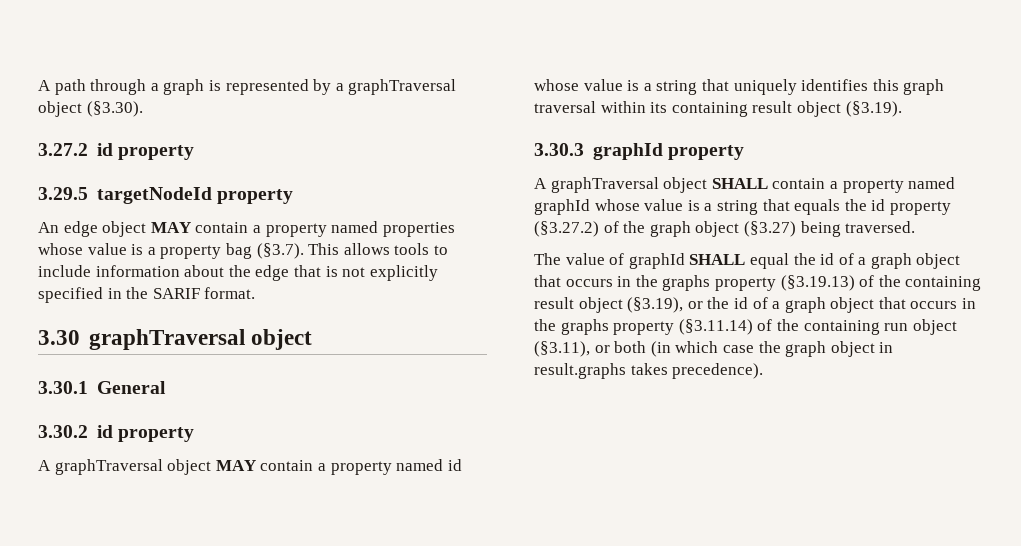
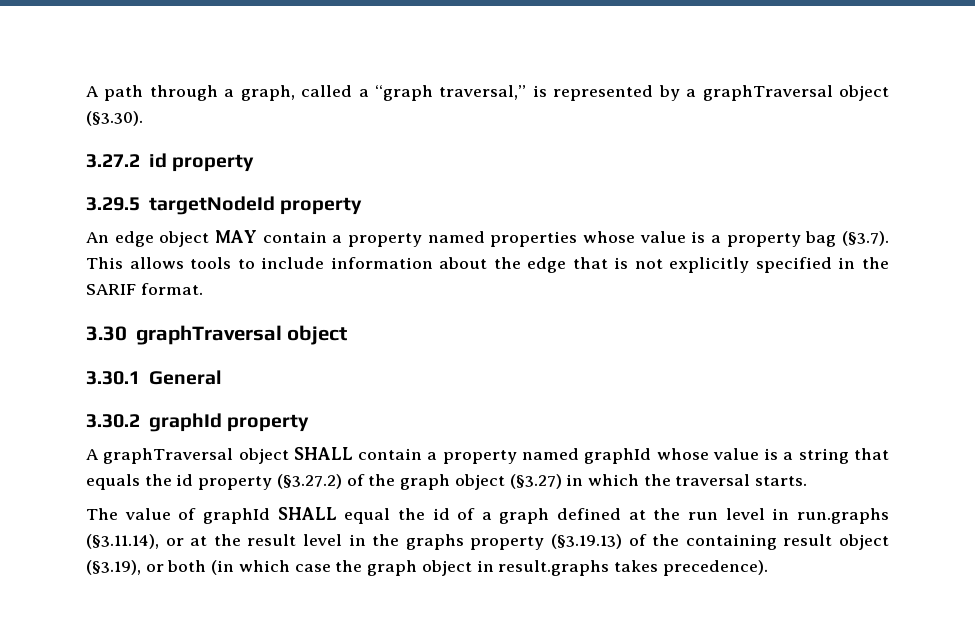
- A path through a graph is represented by a graphTraversal object (§3.30).
+ A path through a graph, called a “graph traversal,” is represented by a graphTraversal object (§3.30).
- 3.30.2 id property
- A graphTraversal object MAY contain a property named id whose value is a string that uniquely identifies this graph traversal within its containing result object (§3.19).
- 3.30.3 graphId property
+ 3.30.2 graphId property
- A graphTraversal object SHALL contain a property named graphId whose value is a string that equals the id property (§3.27.2) of the graph object (§3.27) being traversed.
+ A graphTraversal object SHALL contain a property named graphId whose value is a string that equals the id property (§3.27.2) of the graph object (§3.27) in which the traversal starts.
- The value of graphId SHALL equal the id of a graph object that occurs in the graphs property (§3.19.13) of the containing result object (§3.19), or the id of a graph object that occurs in the graphs property (§3.11.14) of the containing run object (§3.11), or both (in which case the graph object in result.graphs takes precedence).
+ The value of graphId SHALL equal the id of a graph defined at the run level in run.graphs (§3.11.14), or at the result level in the graphs property (§3.19.13) of the containing result object (§3.19), or both (in which case the graph object in result.graphs takes precedence).

